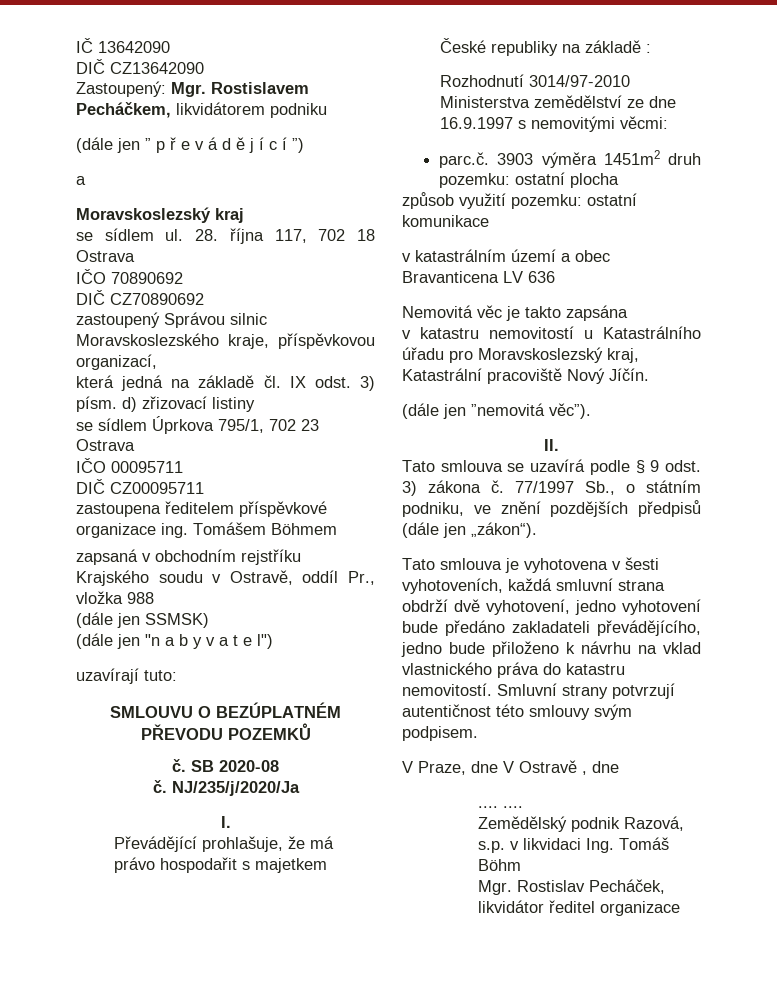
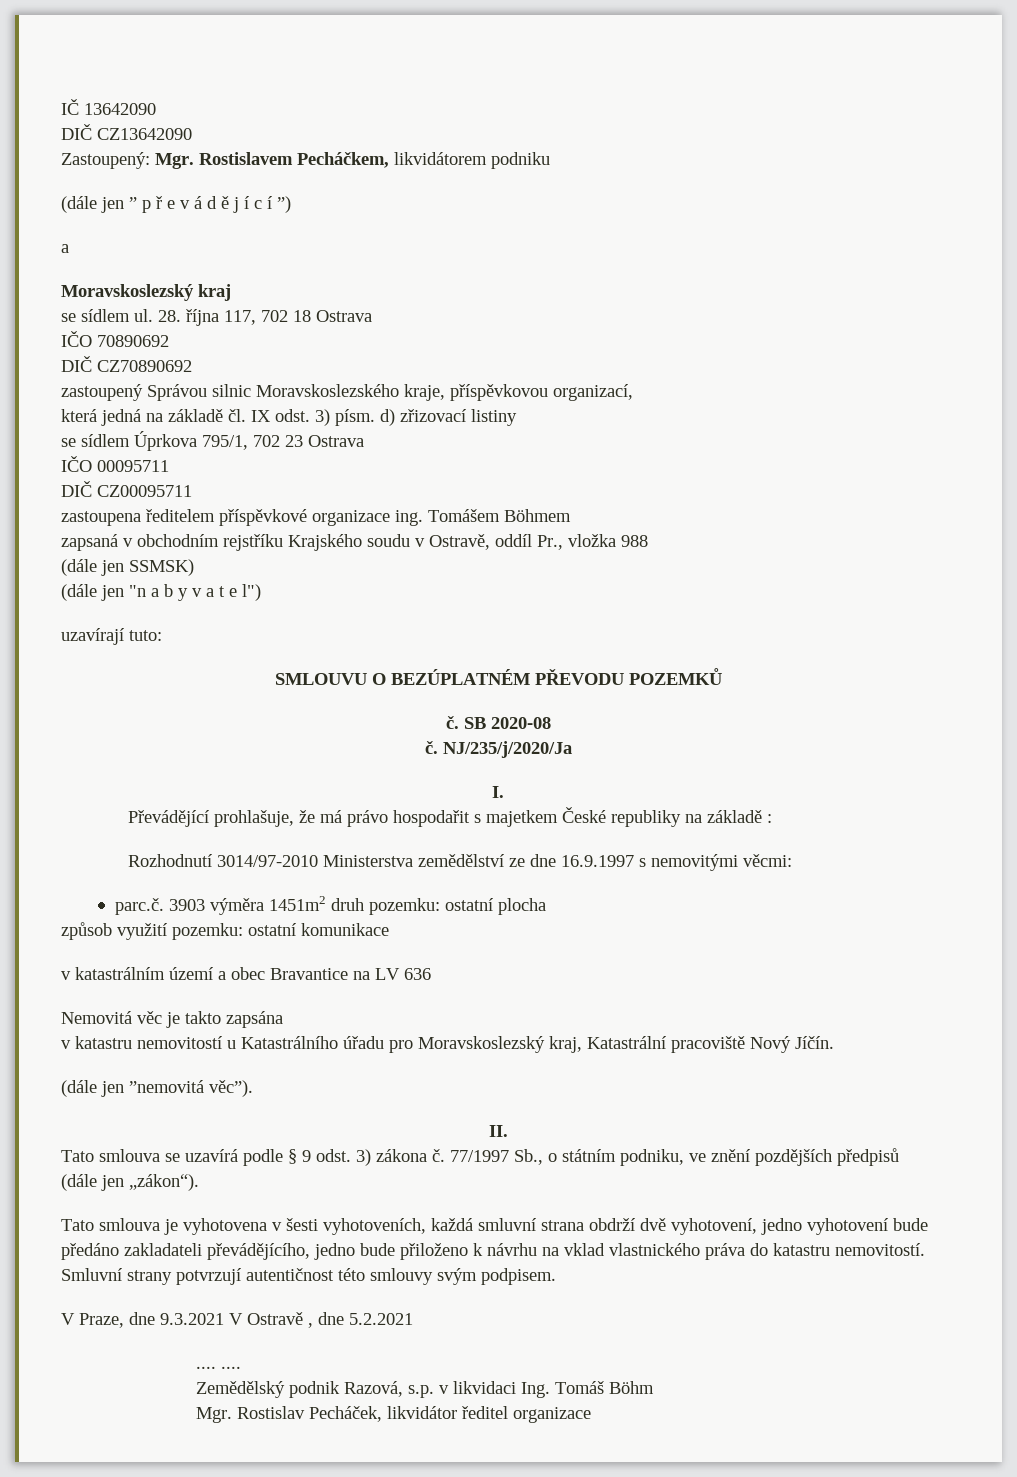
- v katastrálním území a obec Bravanticena LV 636
+ v katastrálním území a obec Bravantice na LV 636
- V Praze, dne V Ostravě , dne
+ V Praze, dne 9.3.2021 V Ostravě , dne 5.2.2021

